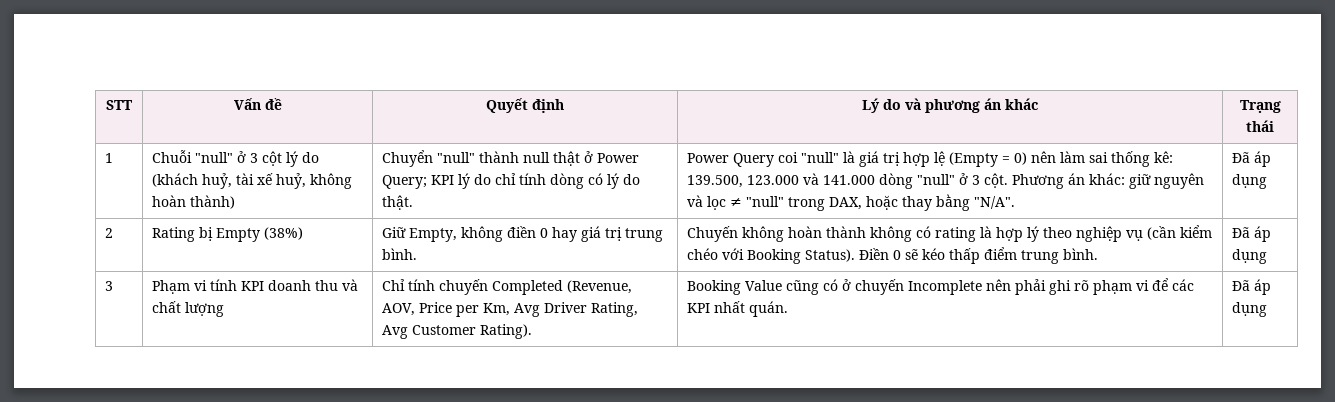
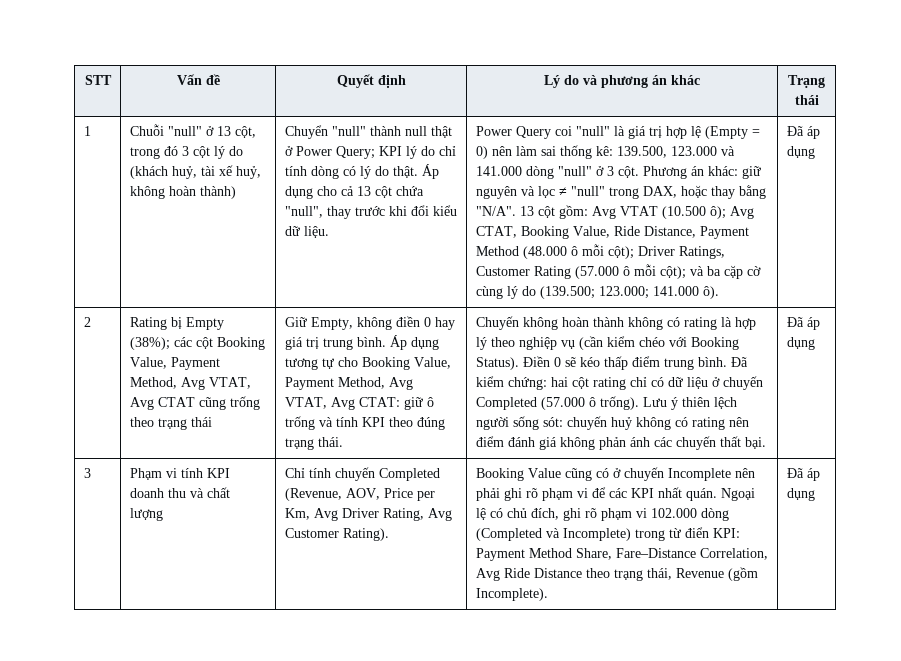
- Chuỗi "null" ở 3 cột lý do (khách huỷ, tài xế huỷ, không hoàn thành)
+ Chuỗi "null" ở 13 cột, trong đó 3 cột lý do (khách huỷ, tài xế huỷ, không hoàn thành)
+ Áp dụng cho cả 13 cột chứa "null", thay trước khi đổi kiểu dữ liệu.
+ 13 cột gồm: Avg VTAT (10.500 ô); Avg CTAT, Booking Value, Ride Distance, Payment Method (48.000 ô mỗi cột); Driver Ratings, Customer Rating (57.000 ô mỗi cột); và ba cặp cờ cùng lý do (139.500; 123.000; 141.000 ô).
- Rating bị Empty (38%)
+ Rating bị Empty (38%); các cột Booking Value, Payment Method, Avg VTAT, Avg CTAT cũng trống theo trạng thái
+ Áp dụng tương tự cho Booking Value, Payment Method, Avg VTAT, Avg CTAT: giữ ô trống và tính KPI theo đúng trạng thái.
+ Đã kiểm chứng: hai cột rating chỉ có dữ liệu ở chuyến Completed (57.000 ô trống). Lưu ý thiên lệch người sống sót: chuyến huỷ không có rating nên điểm đánh giá không phản ánh các chuyến thất bại.
+ Ngoại lệ có chủ đích, ghi rõ phạm vi 102.000 dòng (Completed và Incomplete) trong từ điển KPI: Payment Method Share, Fare–Distance Correlation, Avg Ride Distance theo trạng thái, Revenue (gồm Incomplete).

